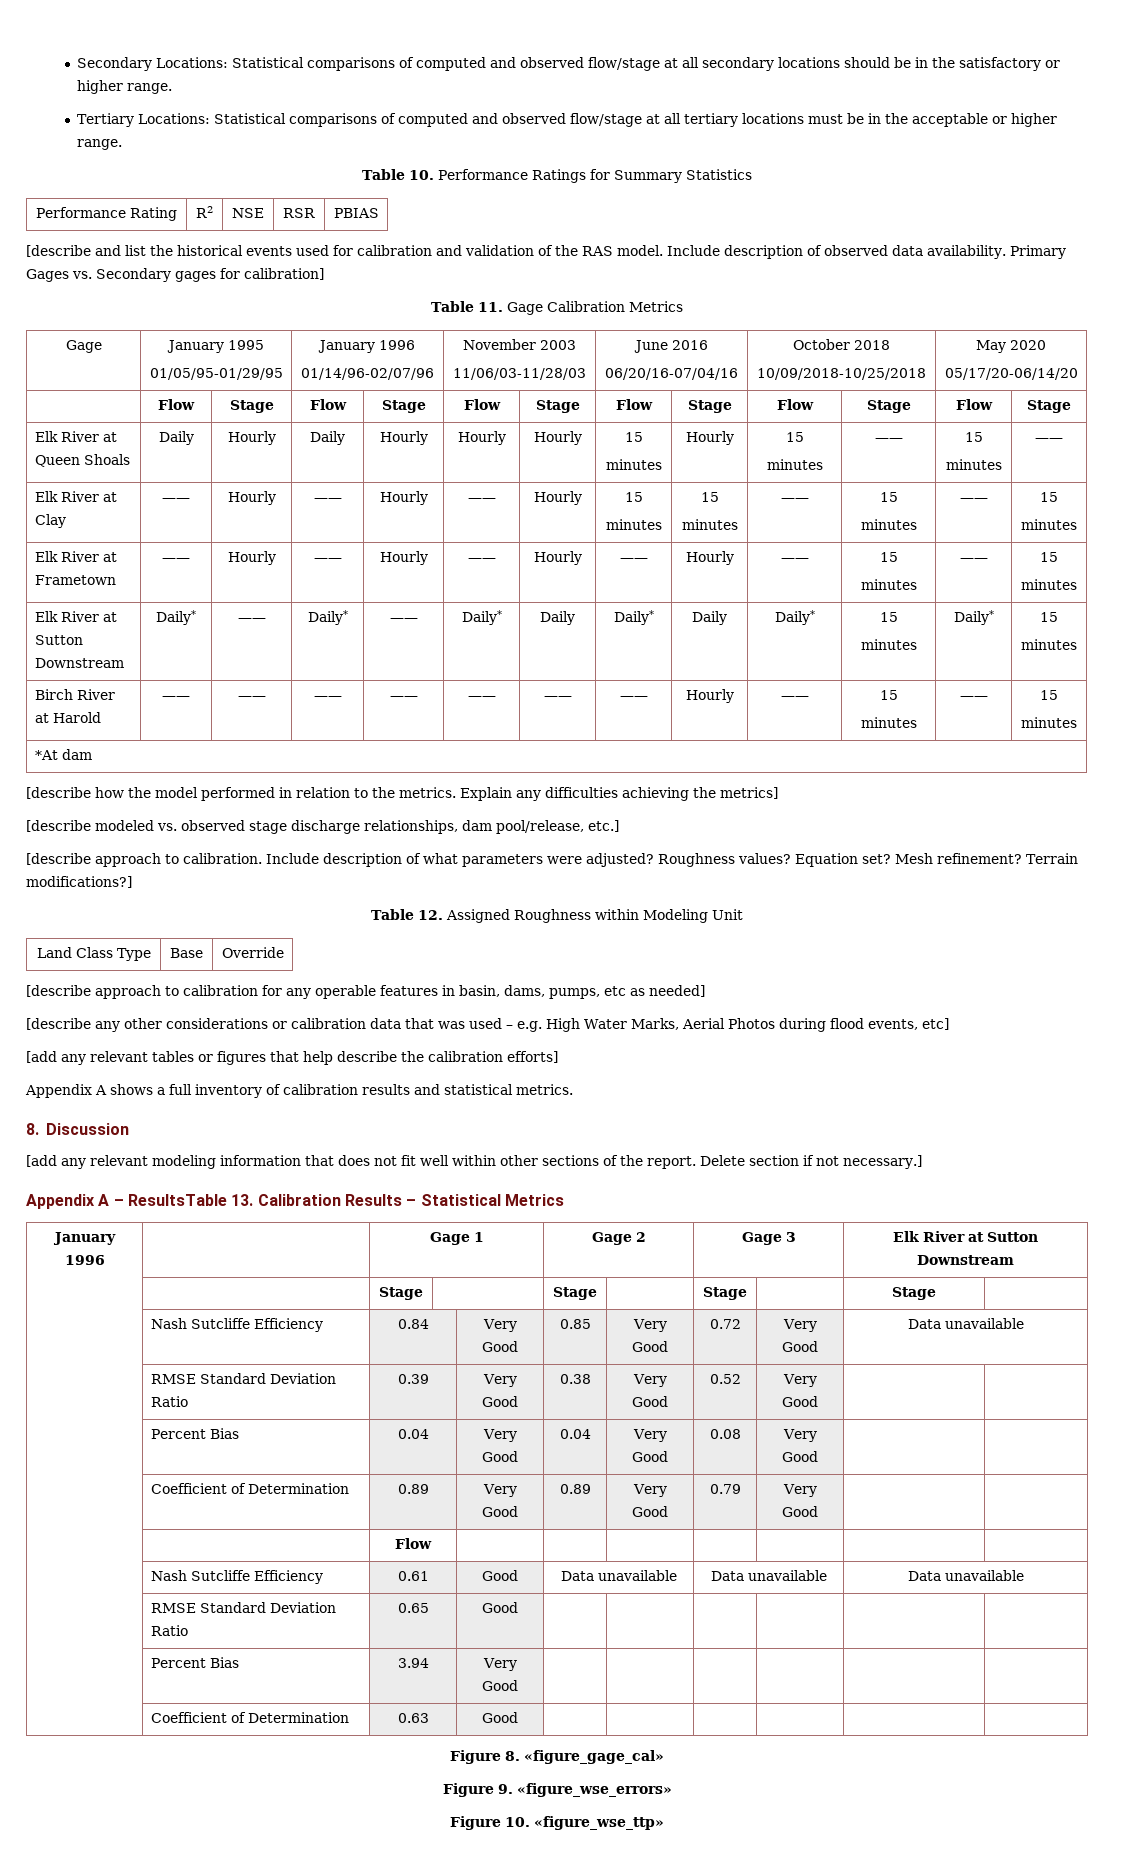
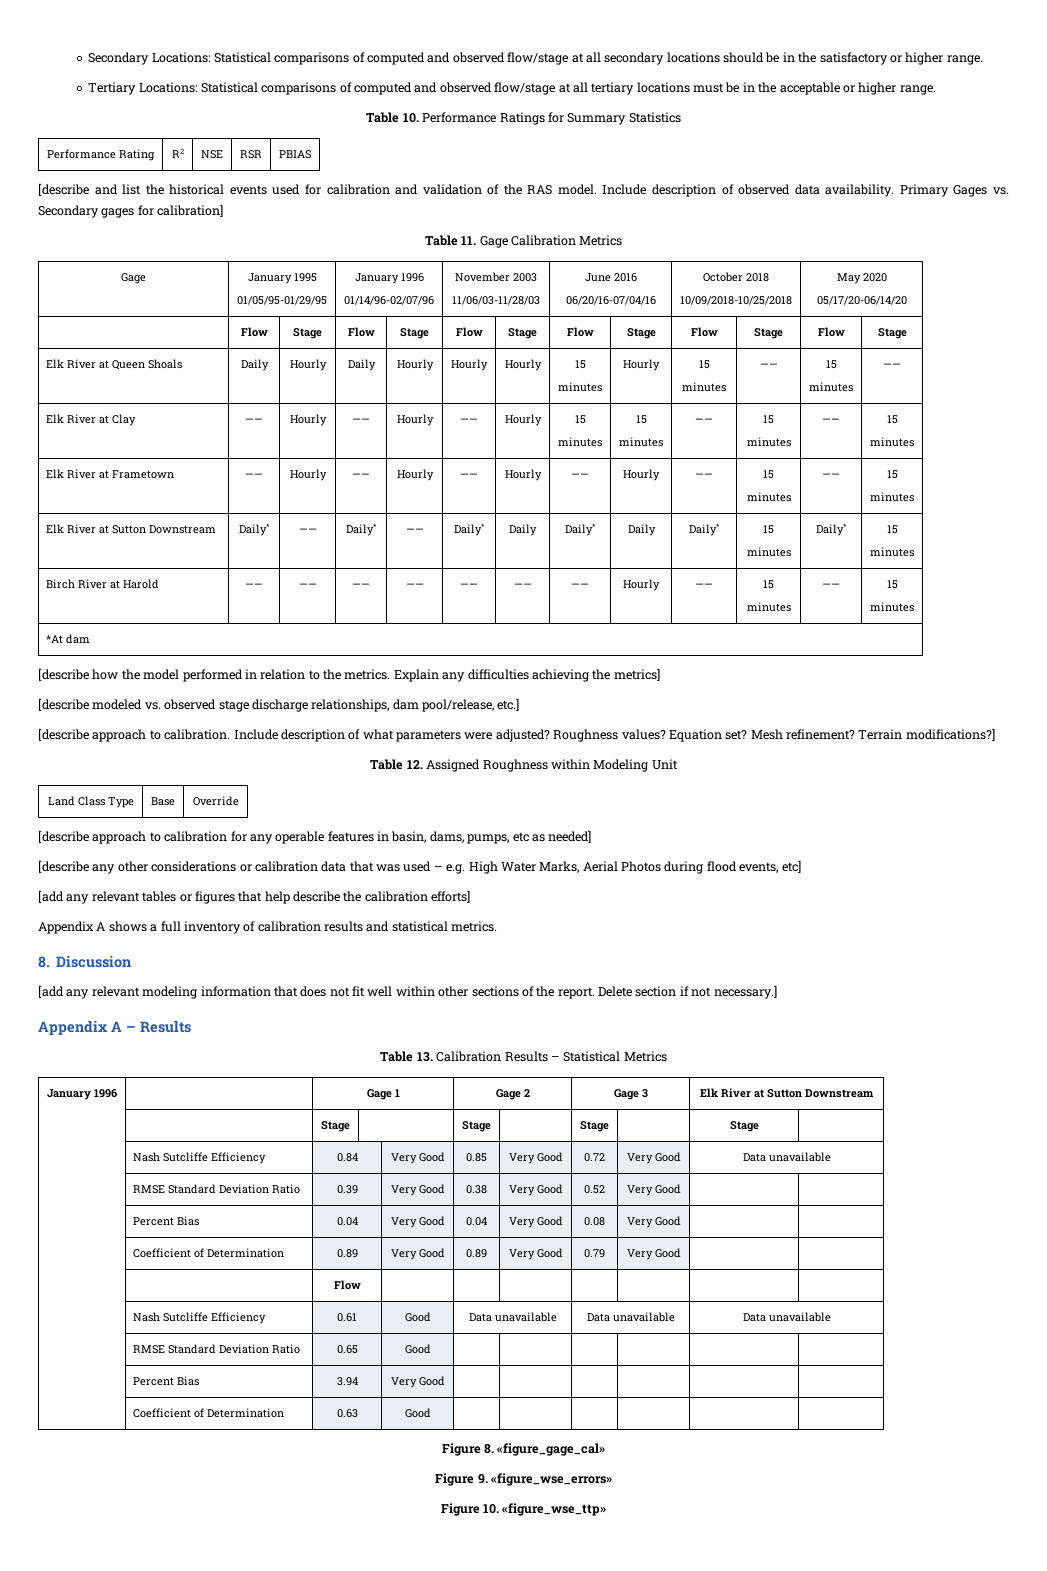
- Appendix A – ResultsTable 13. Calibration Results – Statistical Metrics
+ Appendix A – Results
+ Table 13. Calibration Results – Statistical Metrics

